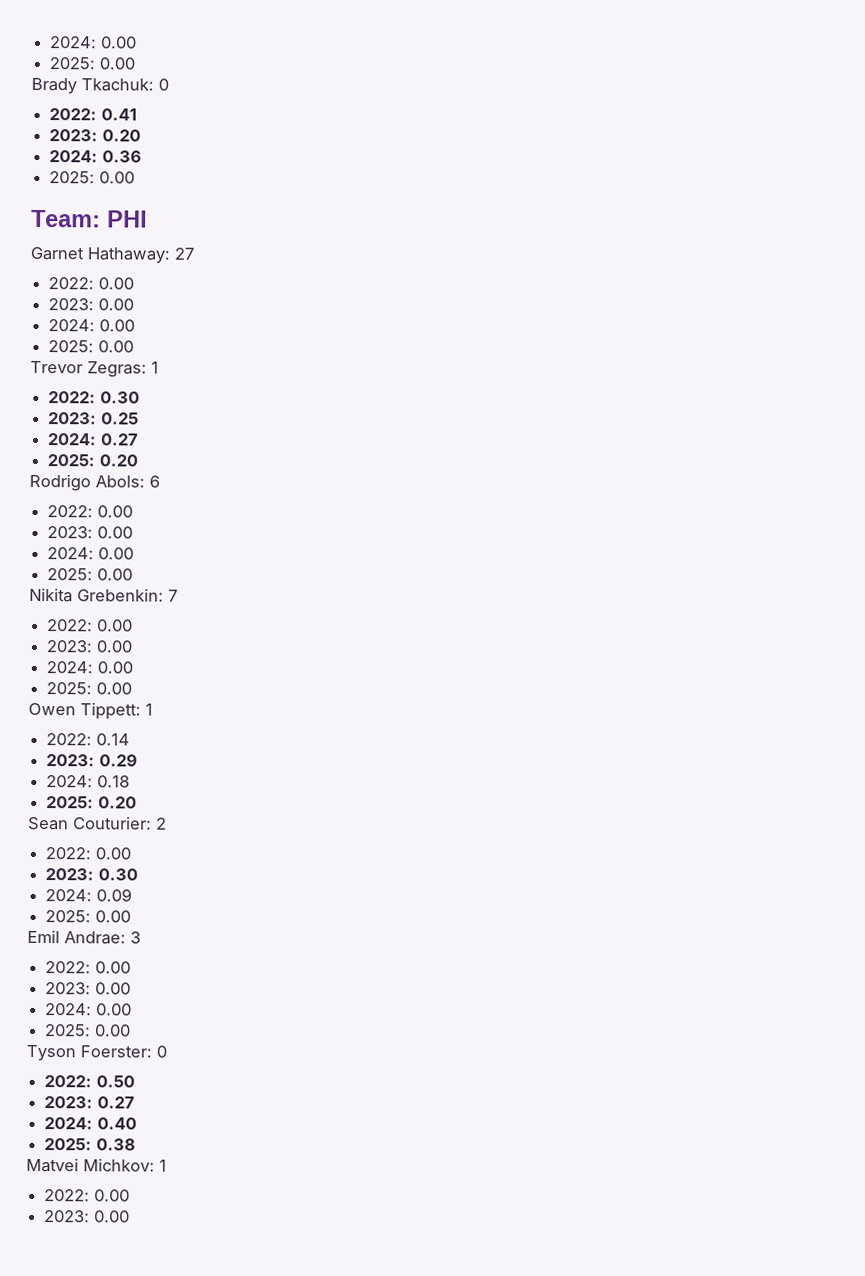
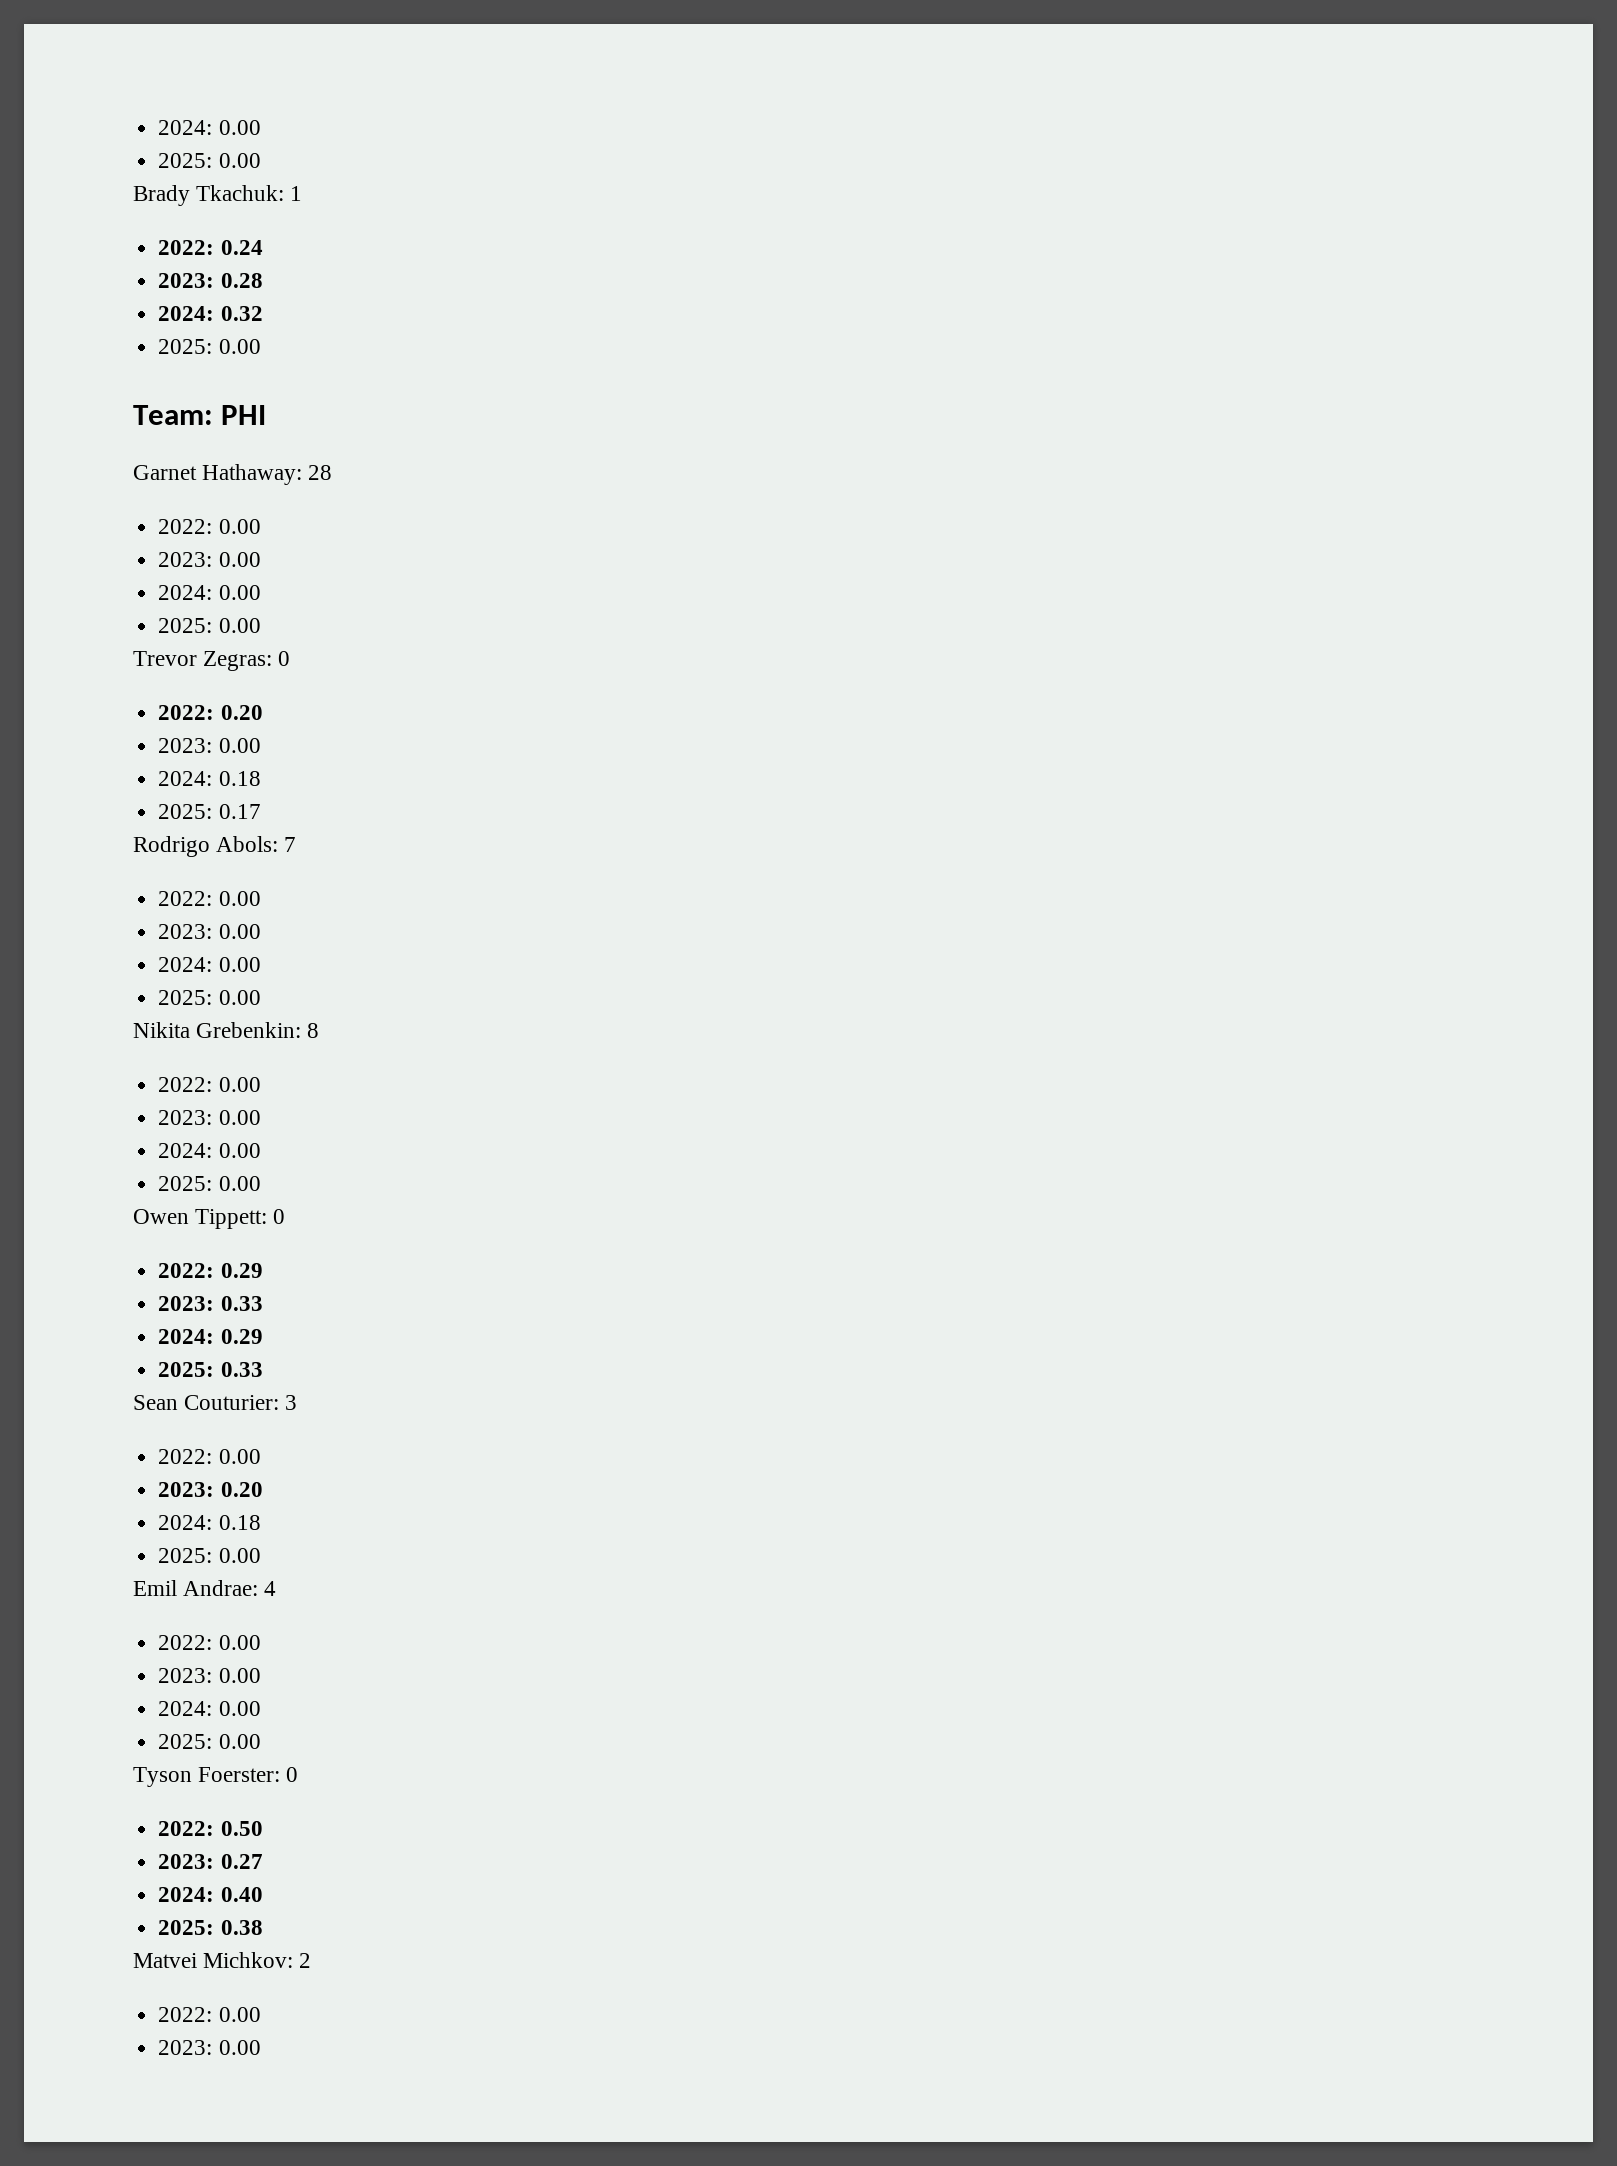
- Brady Tkachuk: 0
- 2022: 0.41
- 2023: 0.20
- 2024: 0.36
+ Brady Tkachuk: 1
+ 2022: 0.24
+ 2023: 0.28
+ 2024: 0.32
- Garnet Hathaway: 27
+ Garnet Hathaway: 28
- Trevor Zegras: 1
- 2022: 0.30
- 2023: 0.25
- 2024: 0.27
- 2025: 0.20
+ Trevor Zegras: 0
+ 2022: 0.20
+ 2023: 0.00
+ 2024: 0.18
+ 2025: 0.17
- Rodrigo Abols: 6
+ Rodrigo Abols: 7
- Nikita Grebenkin: 7
+ Nikita Grebenkin: 8
- Owen Tippett: 1
- 2022: 0.14
- 2023: 0.29
- 2024: 0.18
- 2025: 0.20
+ Owen Tippett: 0
+ 2022: 0.29
+ 2023: 0.33
+ 2024: 0.29
+ 2025: 0.33
- Sean Couturier: 2
+ Sean Couturier: 3
  2022: 0.00
- 2023: 0.30
- 2024: 0.09
+ 2023: 0.20
+ 2024: 0.18
- Emil Andrae: 3
+ Emil Andrae: 4
- Matvei Michkov: 1
+ Matvei Michkov: 2

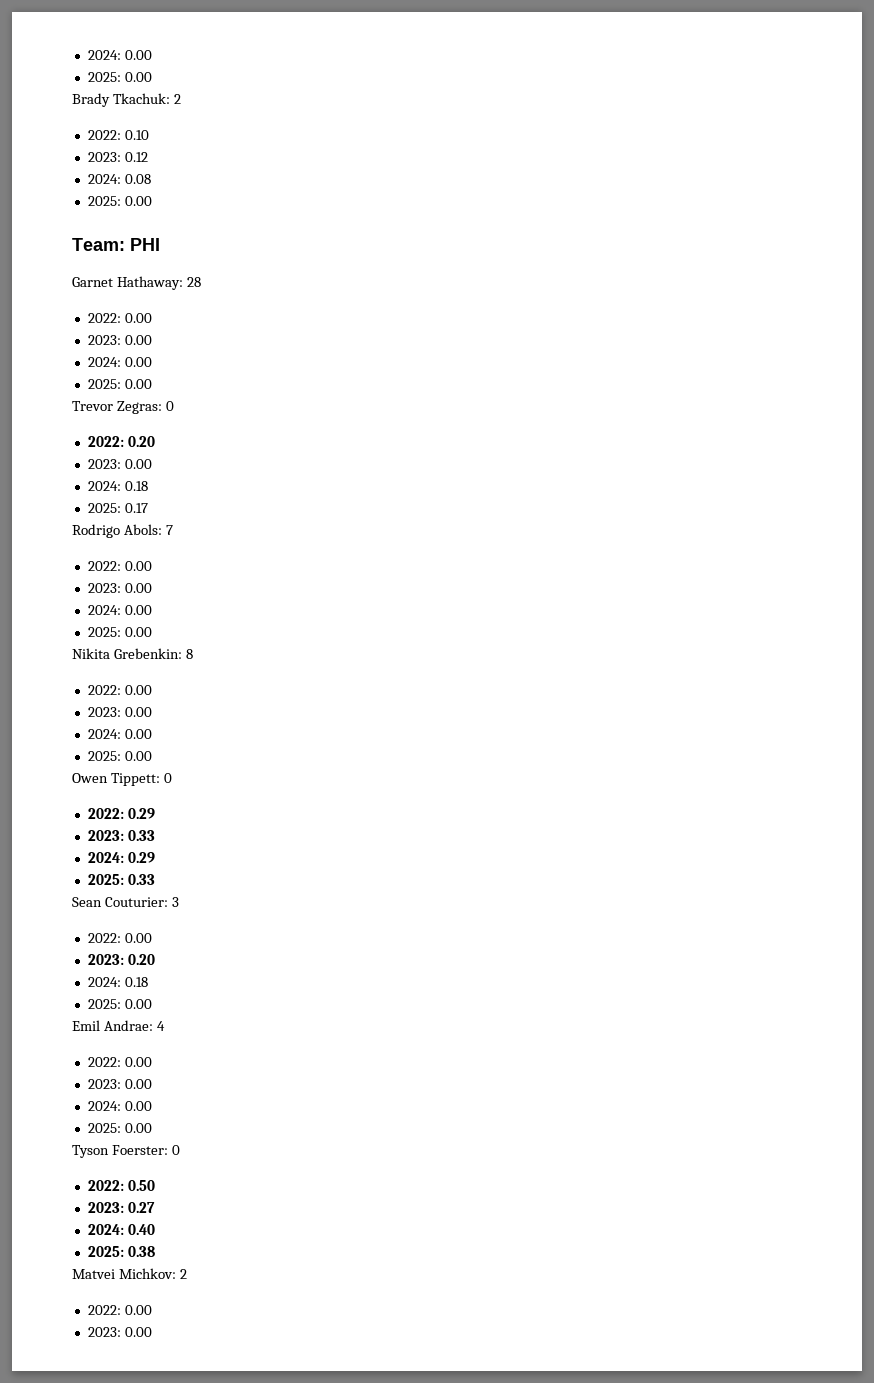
- Brady Tkachuk: 1
- 2022: 0.24
- 2023: 0.28
- 2024: 0.32
+ Brady Tkachuk: 2
+ 2022: 0.10
+ 2023: 0.12
+ 2024: 0.08

